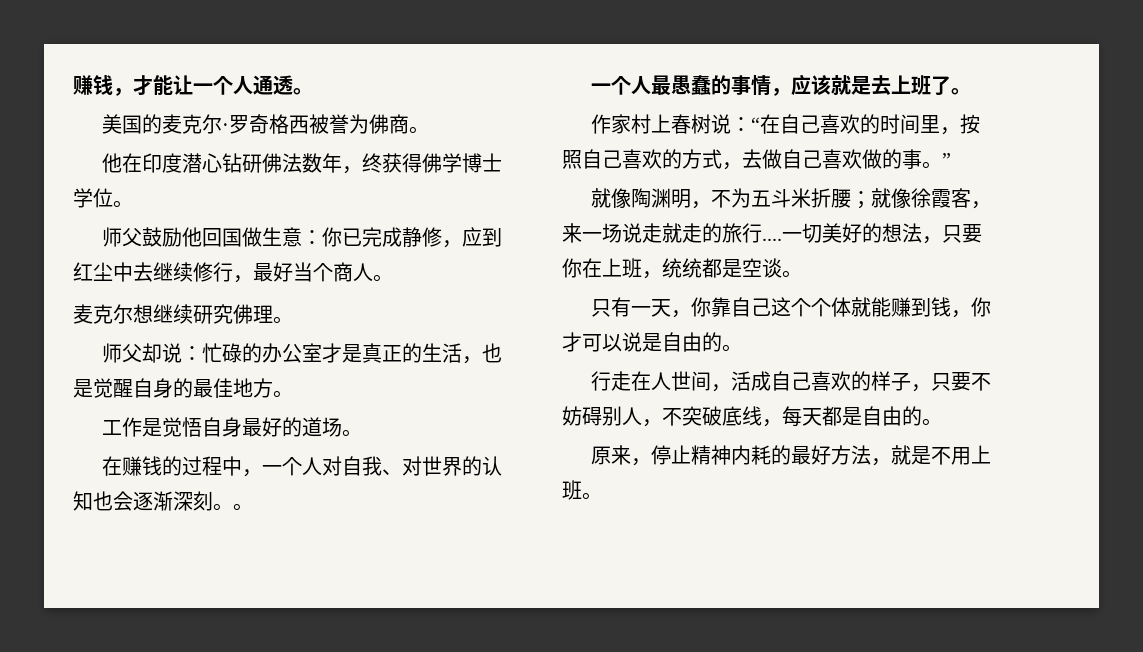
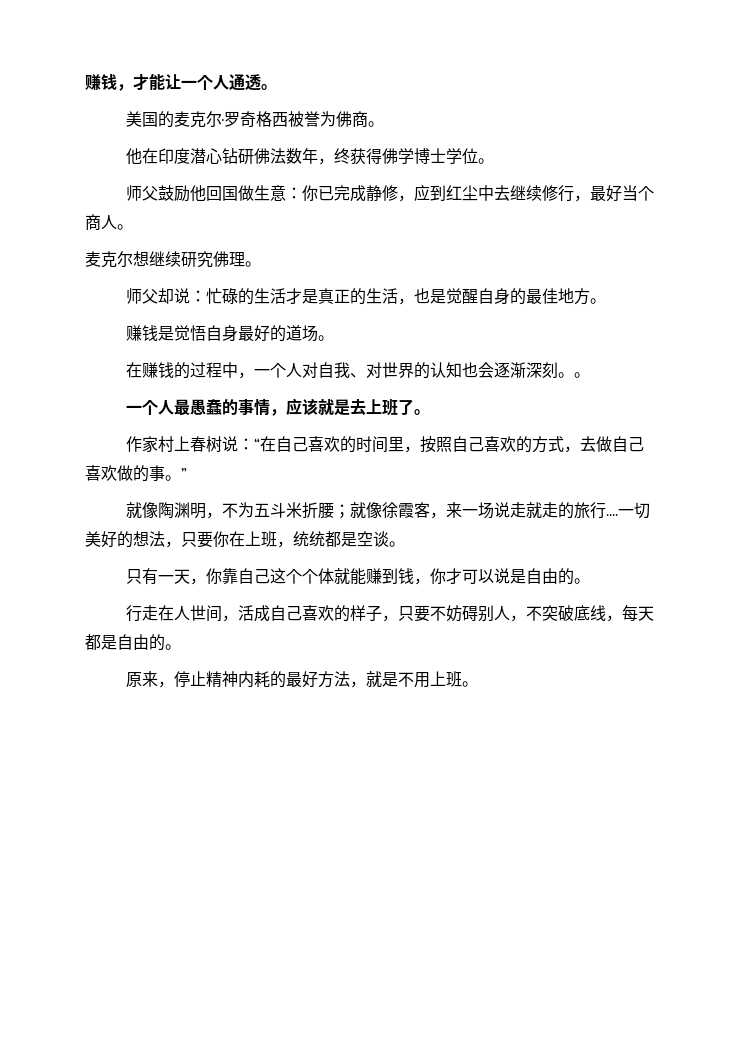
- 师父却说：忙碌的办公室才是真正的生活，也是觉醒自身的最佳地方。
+ 师父却说：忙碌的生活才是真正的生活，也是觉醒自身的最佳地方。
- 工作是觉悟自身最好的道场。
+ 赚钱是觉悟自身最好的道场。

